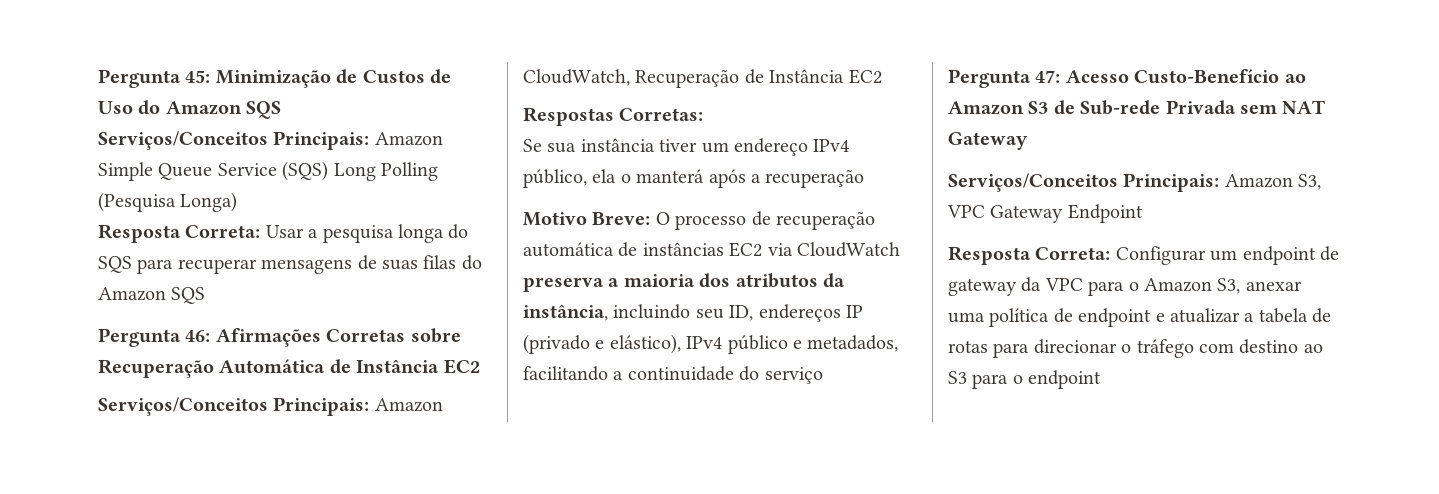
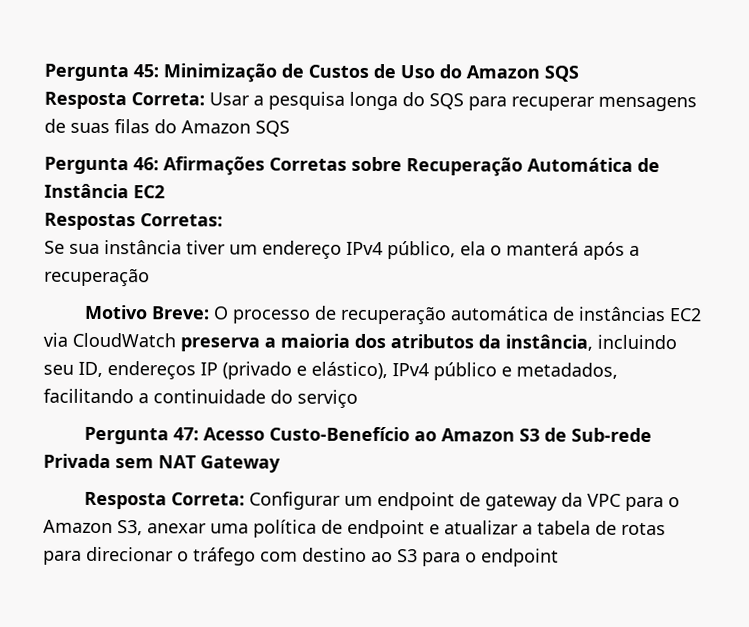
- Serviços/Conceitos Principais: Amazon Simple Queue Service (SQS) Long Polling (Pesquisa Longa)
- Serviços/Conceitos Principais: Amazon CloudWatch, Recuperação de Instância EC2
- Serviços/Conceitos Principais: Amazon S3, VPC Gateway Endpoint

